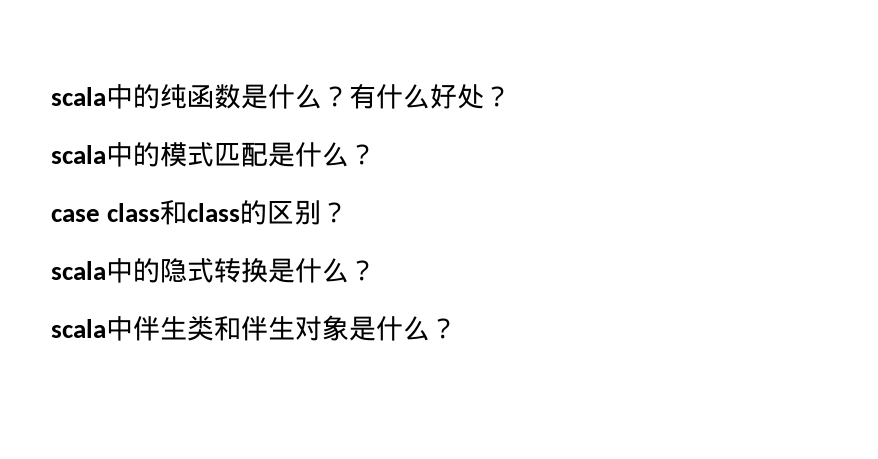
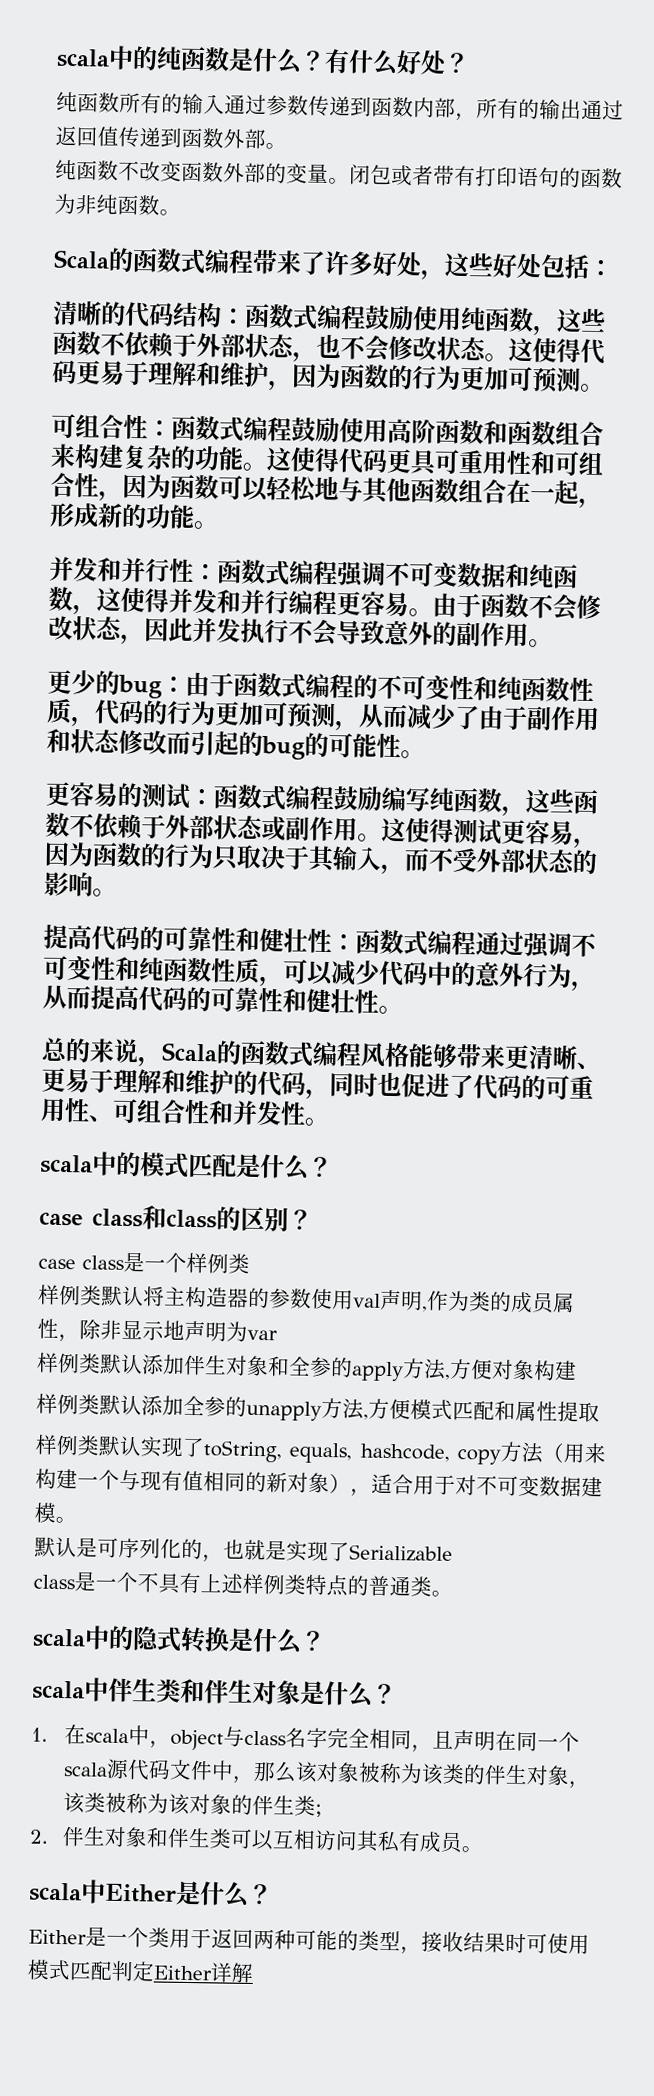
+ 纯函数所有的输入通过参数传递到函数内部，所有的输出通过返回值传递到函数外部。
+ 纯函数不改变函数外部的变量。闭包或者带有打印语句的函数为非纯函数。
+ Scala的函数式编程带来了许多好处，这些好处包括：
+ 清晰的代码结构：函数式编程鼓励使用纯函数，这些函数不依赖于外部状态，也不会修改状态。这使得代码更易于理解和维护，因为函数的行为更加可预测。
+ 可组合性：函数式编程鼓励使用高阶函数和函数组合来构建复杂的功能。这使得代码更具可重用性和可组合性，因为函数可以轻松地与其他函数组合在一起，形成新的功能。
+ 并发和并行性：函数式编程强调不可变数据和纯函数，这使得并发和并行编程更容易。由于函数不会修改状态，因此并发执行不会导致意外的副作用。
+ 更少的bug：由于函数式编程的不可变性和纯函数性质，代码的行为更加可预测，从而减少了由于副作用和状态修改而引起的bug的可能性。
+ 更容易的测试：函数式编程鼓励编写纯函数，这些函数不依赖于外部状态或副作用。这使得测试更容易，因为函数的行为只取决于其输入，而不受外部状态的影响。
+ 提高代码的可靠性和健壮性：函数式编程通过强调不可变性和纯函数性质，可以减少代码中的意外行为，从而提高代码的可靠性和健壮性。
+ 总的来说，Scala的函数式编程风格能够带来更清晰、更易于理解和维护的代码，同时也促进了代码的可重用性、可组合性和并发性。
+ case class是一个样例类
+ 样例类默认将主构造器的参数使用val声明,作为类的成员属性，除非显示地声明为var
+ 样例类默认添加伴生对象和全参的apply方法,方便对象构建
+ 样例类默认添加全参的unapply方法,方便模式匹配和属性提取
+ 样例类默认实现了toString, equals, hashcode, copy⽅法（用来构建一个与现有值相同的新对象），适合用于对不可变数据建模。
+ 默认是可序列化的，也就是实现了Serializable
+ class是一个不具有上述样例类特点的普通类。
+ 1.在scala中，object与class名字完全相同，且声明在同一个scala源代码文件中，那么该对象被称为该类的伴⽣对象，该类被称为该对象的伴⽣类;
+ 2.伴⽣对象和伴⽣类可以互相访问其私有成员。
+ scala中Either是什么？
+ Either是一个类用于返回两种可能的类型，接收结果时可使用模式匹配判定Either详解

